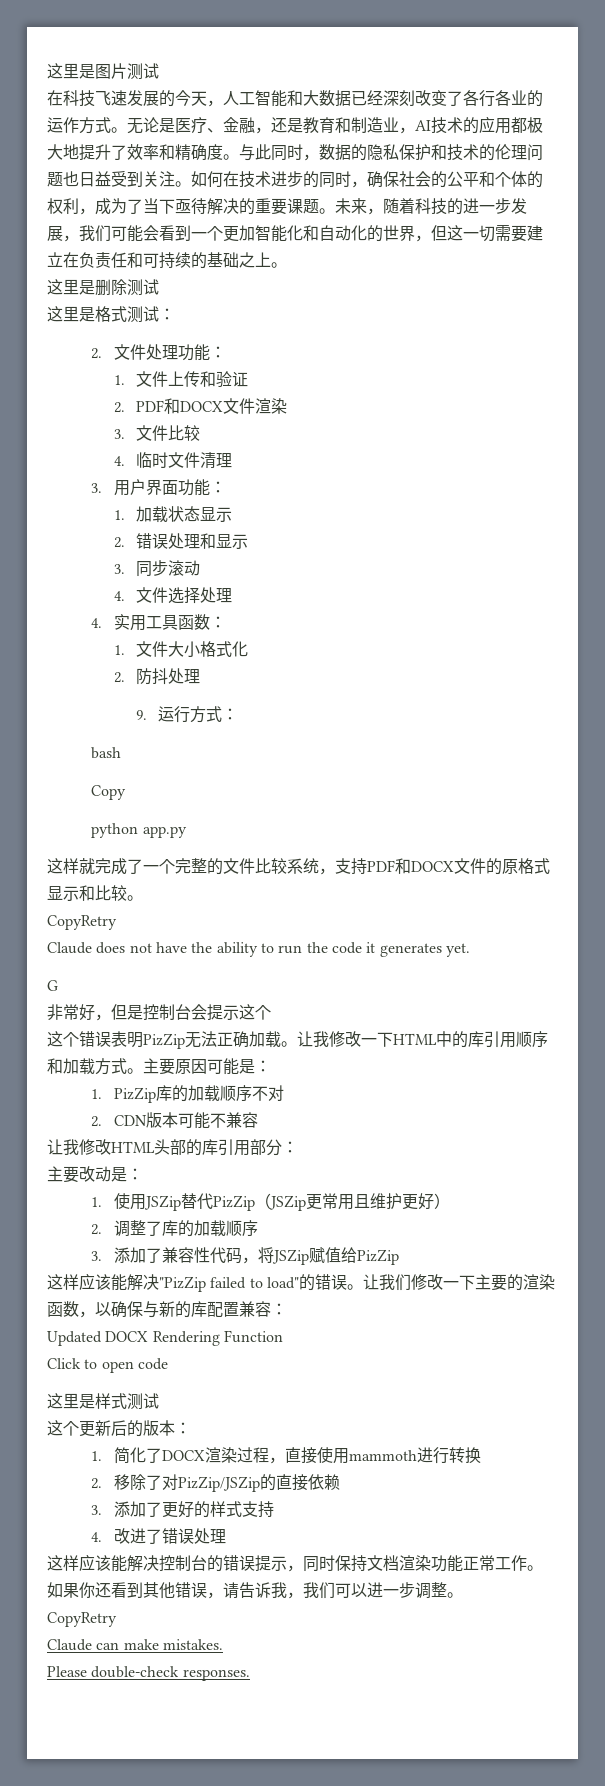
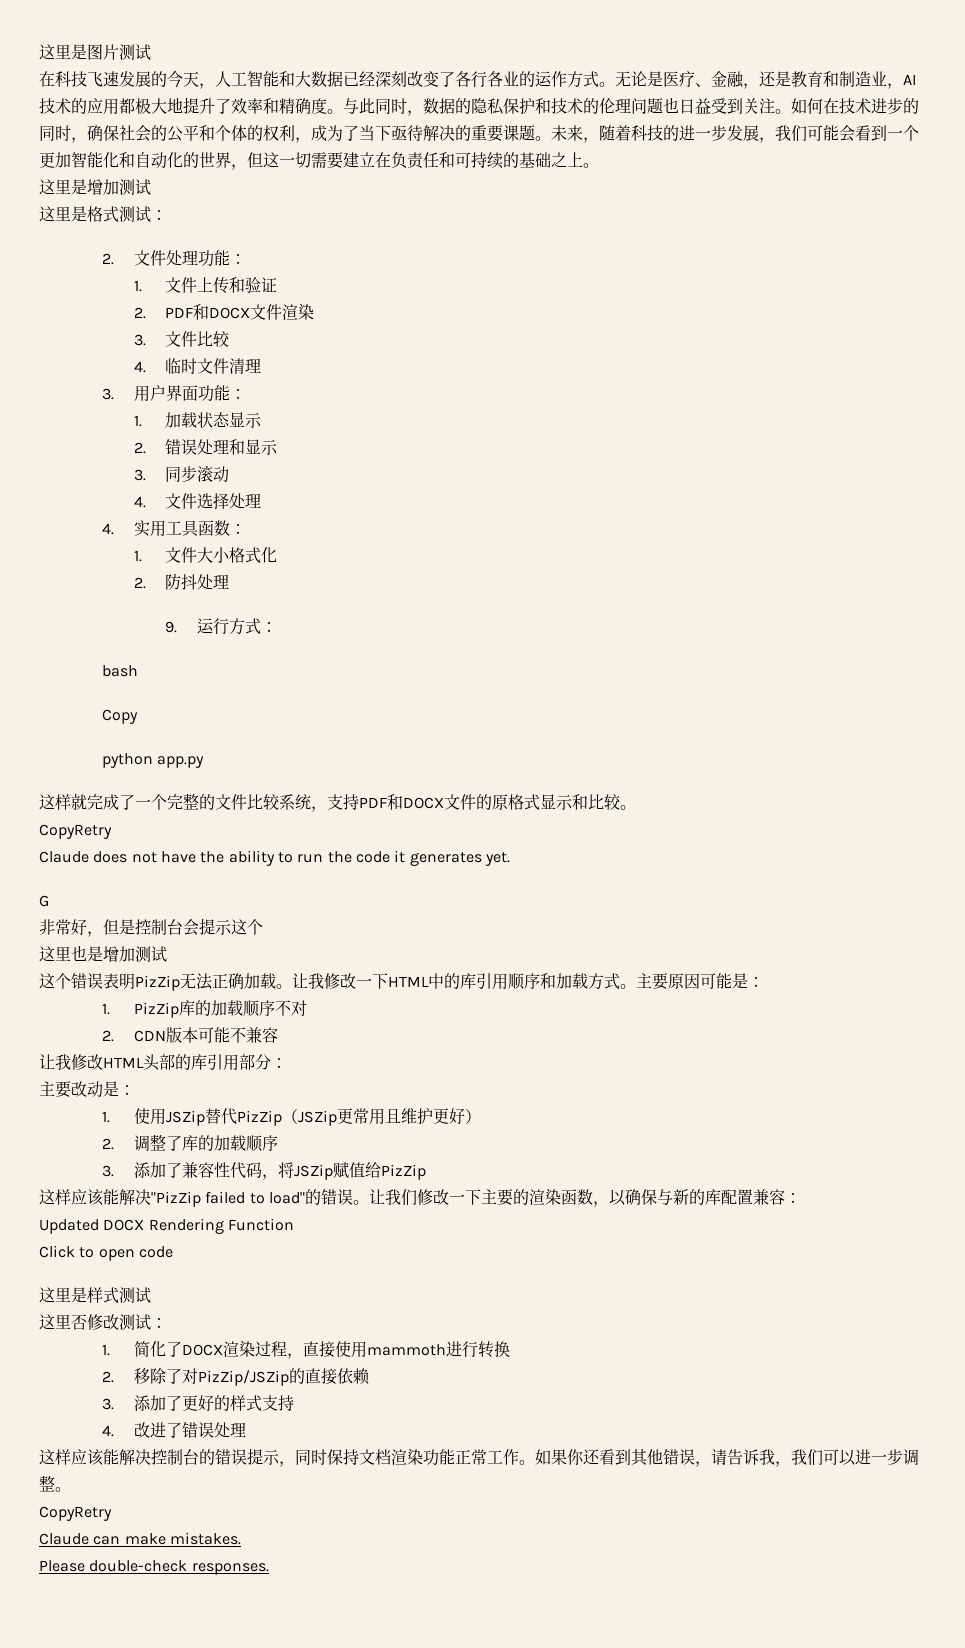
- 这里是删除测试
+ 这里是增加测试
+ 这里也是增加测试
- 这个更新后的版本：
+ 这里否修改测试：

